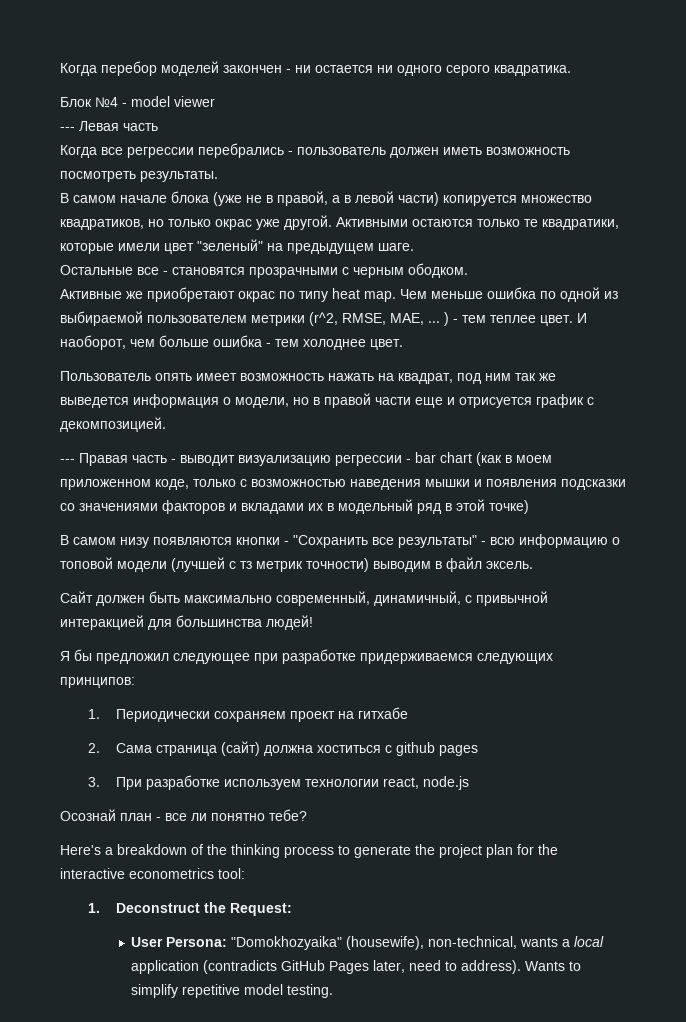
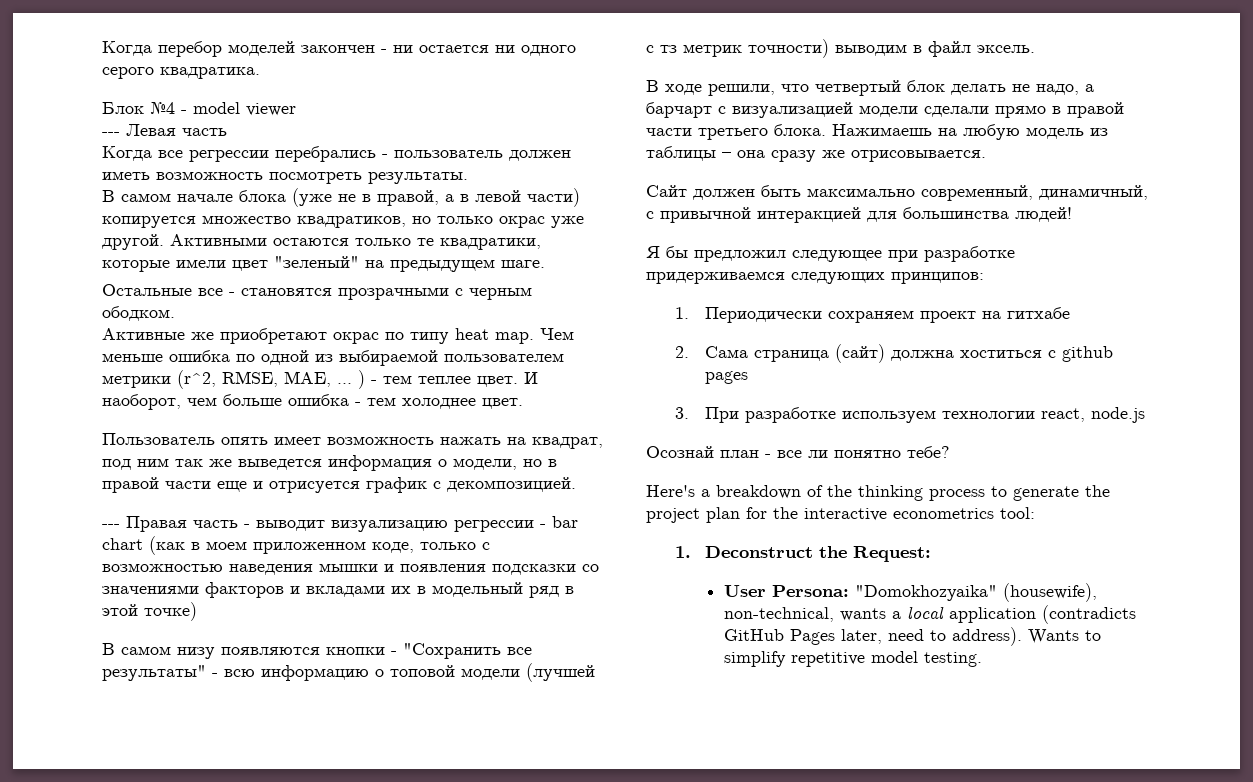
+ В ходе решили, что четвертый блок делать не надо, а барчарт с визуализацией модели сделали прямо в правой части третьего блока. Нажимаешь на любую модель из таблицы – она сразу же отрисовывается.

